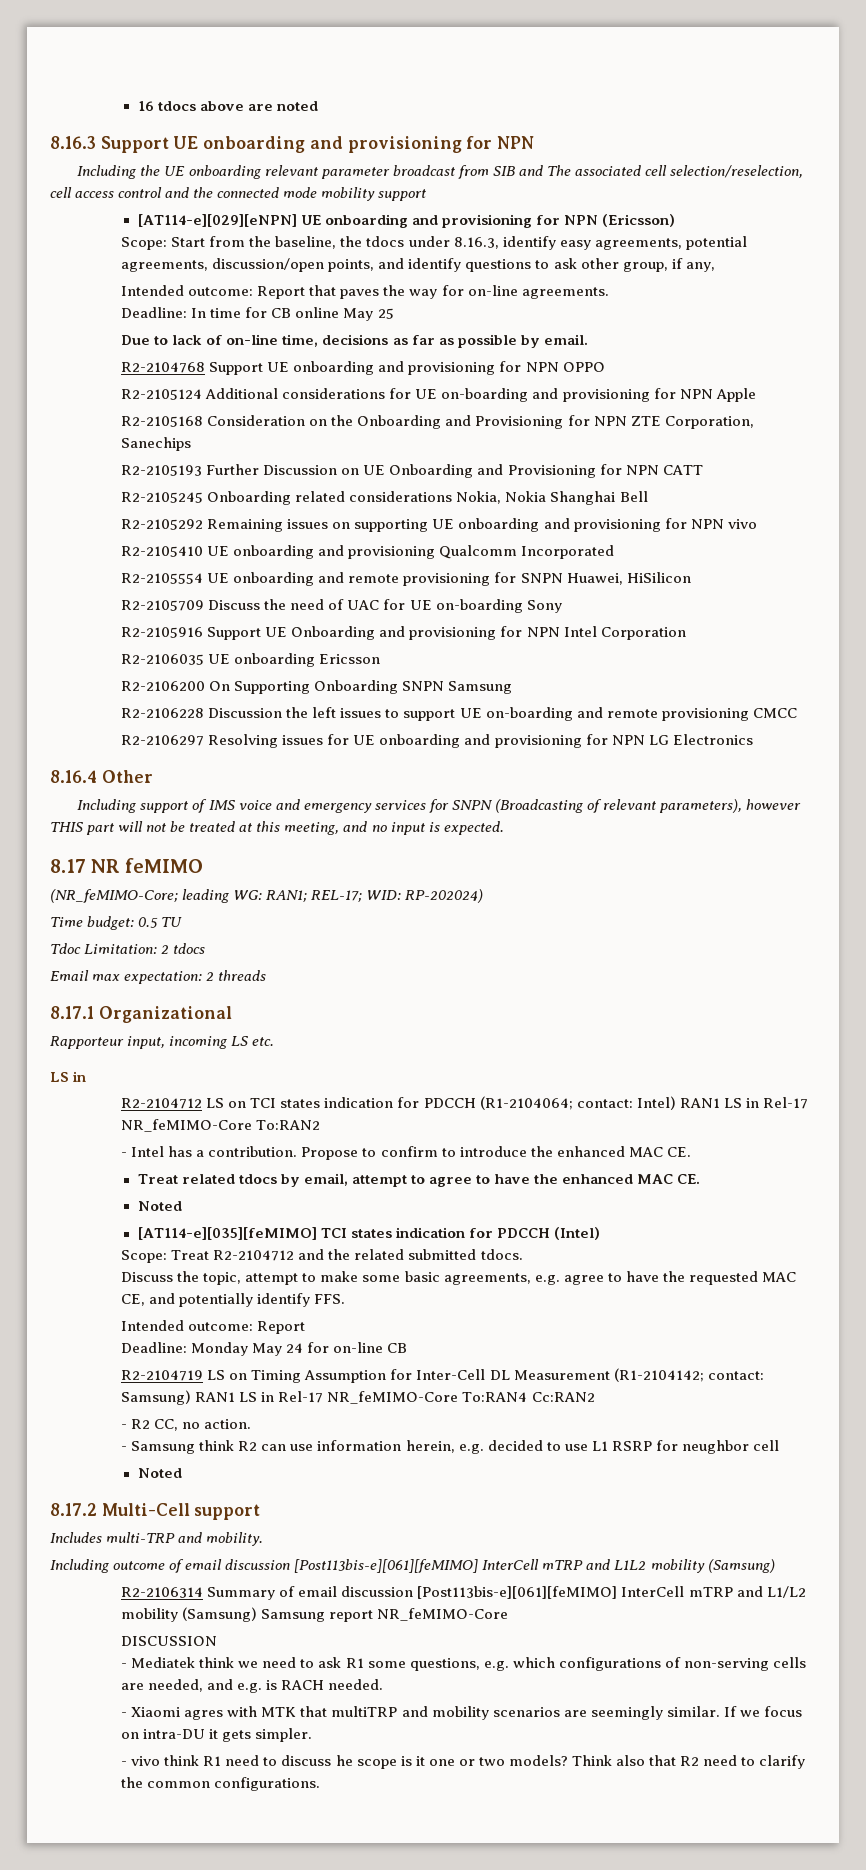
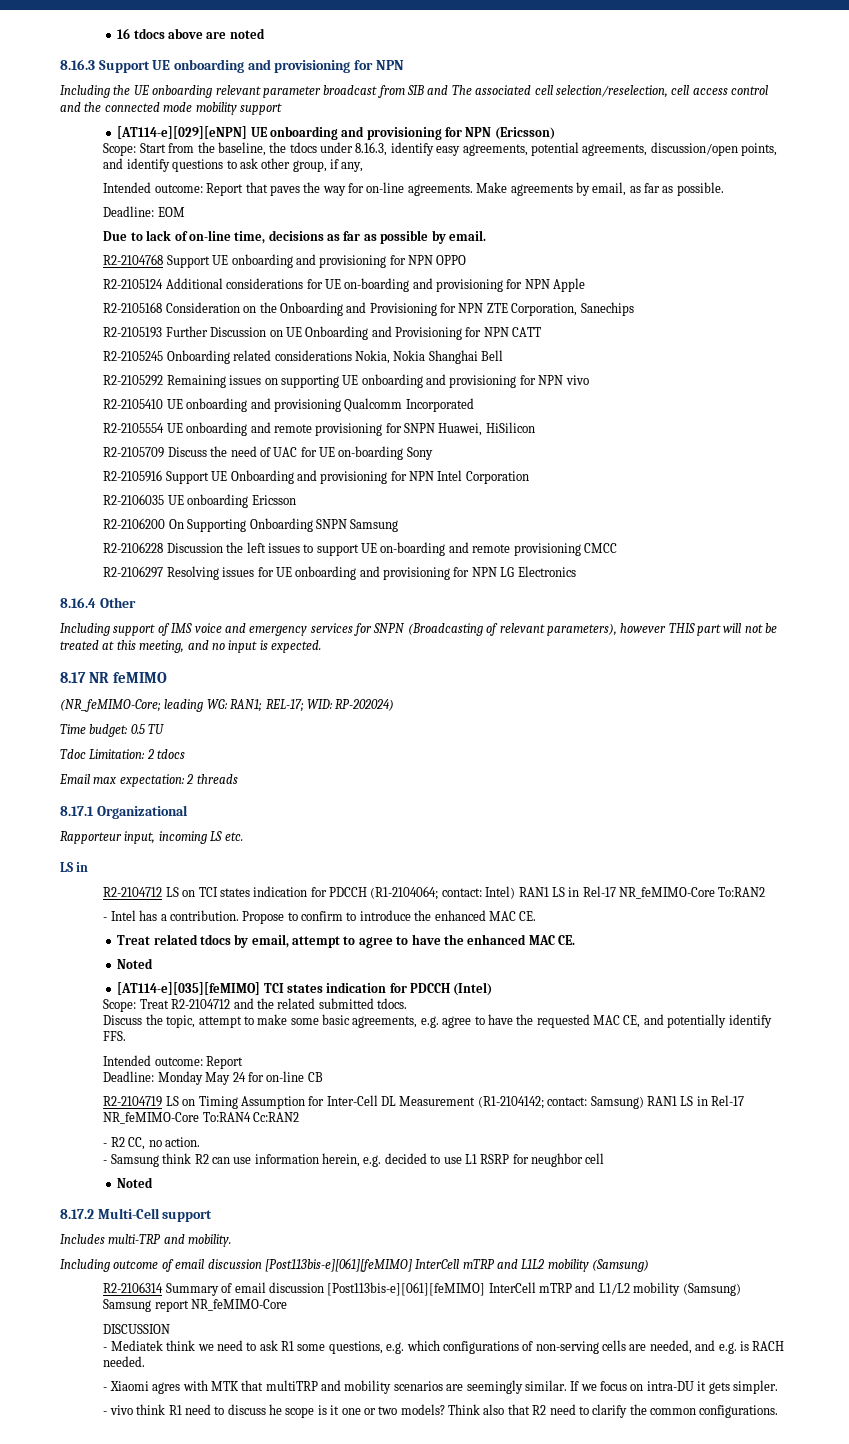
- Intended outcome: Report that paves the way for on-line agreements.
- Deadline: In time for CB online May 25
+ Intended outcome: Report that paves the way for on-line agreements. Make agreements by email, as far as possible.
+ Deadline: EOM

